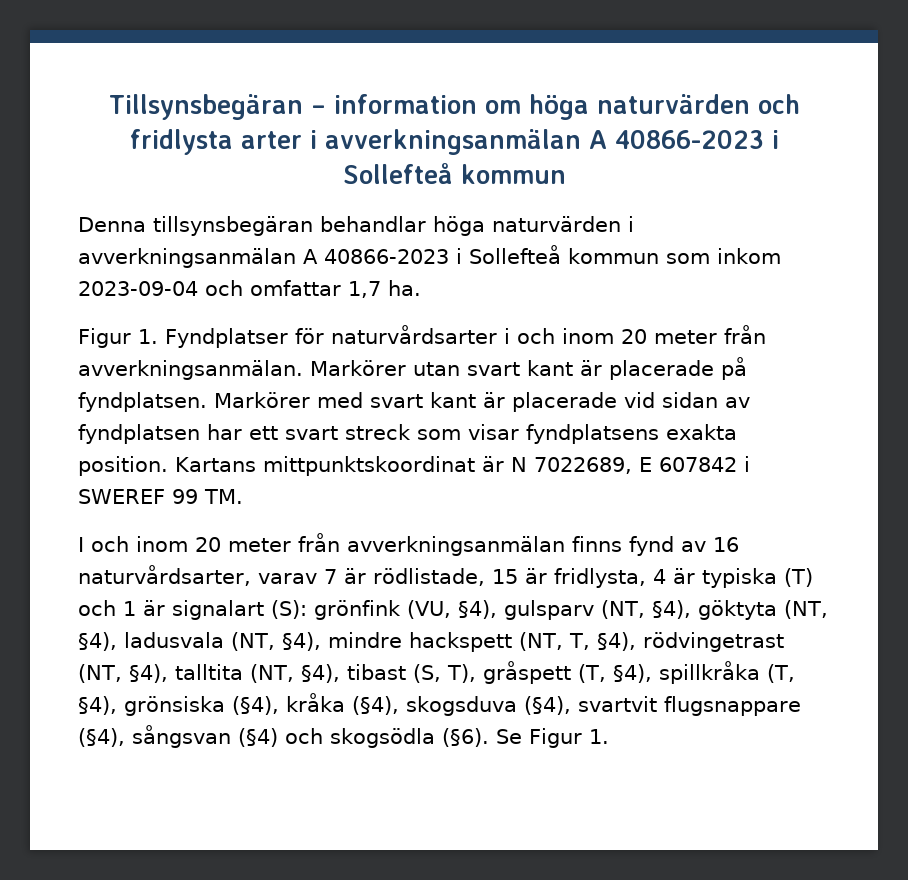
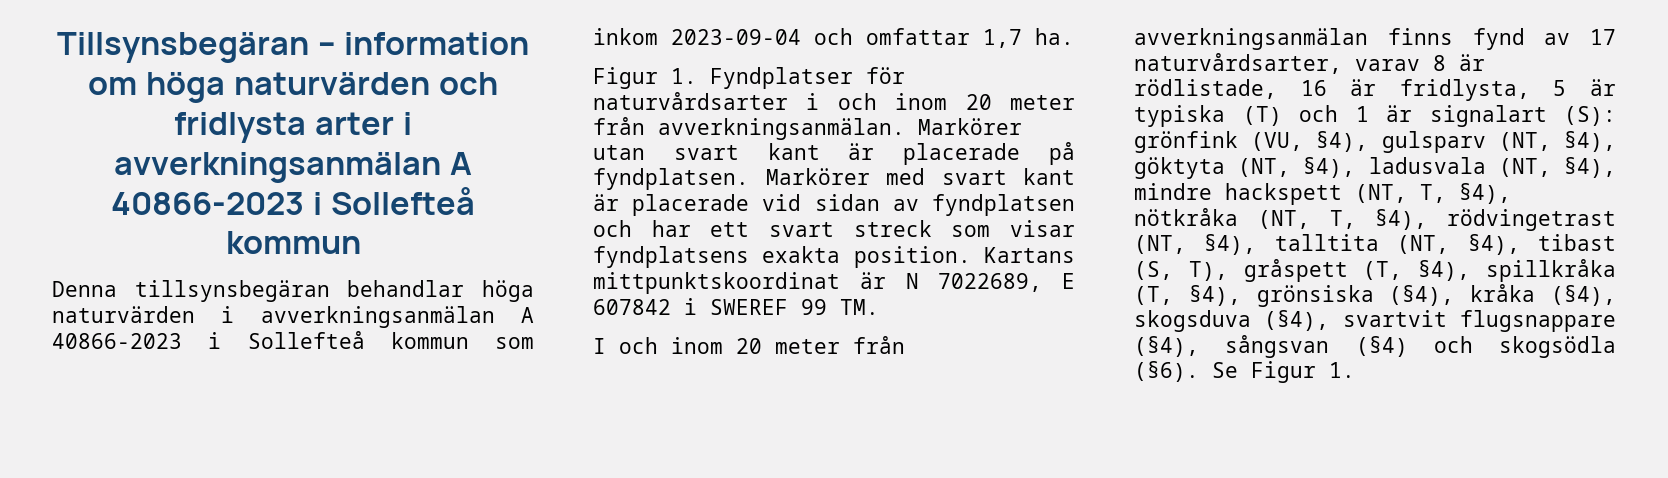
- Markörer med svart kant är placerade vid sidan av fyndplatsen har ett svart streck som visar fyndplatsens exakta position.
+ Markörer med svart kant är placerade vid sidan av fyndplatsen och har ett svart streck som visar fyndplatsens exakta position.
- I och inom 20 meter från avverkningsanmälan finns fynd av 16 naturvårdsarter, varav 7 är rödlistade, 15 är fridlysta, 4 är typiska (T) och 1 är signalart (S):
+ I och inom 20 meter från avverkningsanmälan finns fynd av 17 naturvårdsarter, varav 8 är rödlistade, 16 är fridlysta, 5 är typiska (T) och 1 är signalart (S):
- grönfink (VU, §4), gulsparv (NT, §4), göktyta (NT, §4), ladusvala (NT, §4), mindre hackspett (NT, T, §4), rödvingetrast (NT, §4), talltita (NT, §4), tibast (S, T), gråspett (T, §4), spillkråka (T, §4), grönsiska (§4), kråka (§4), skogsduva (§4), svartvit flugsnappare (§4), sångsvan (§4) och skogsödla (§6).
+ grönfink (VU, §4), gulsparv (NT, §4), göktyta (NT, §4), ladusvala (NT, §4), mindre hackspett (NT, T, §4), nötkråka (NT, T, §4), rödvingetrast (NT, §4), talltita (NT, §4), tibast (S, T), gråspett (T, §4), spillkråka (T, §4), grönsiska (§4), kråka (§4), skogsduva (§4), svartvit flugsnappare (§4), sångsvan (§4) och skogsödla (§6).

